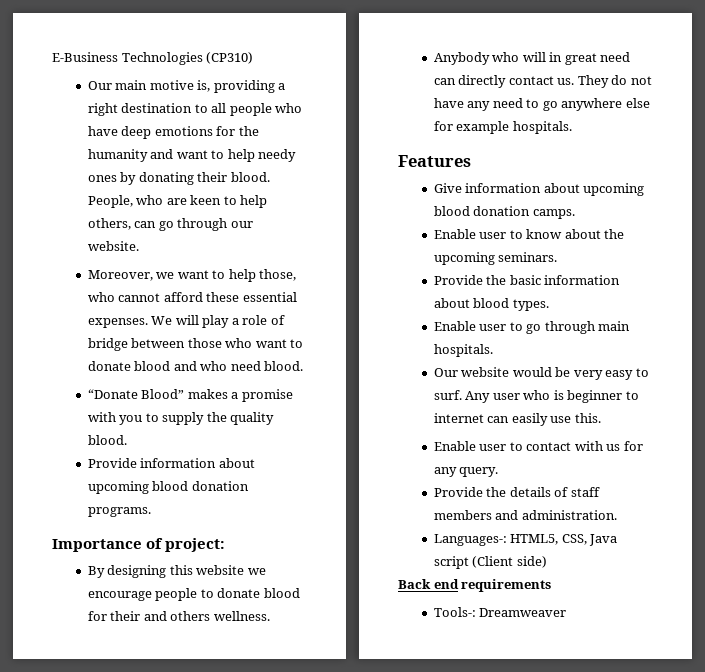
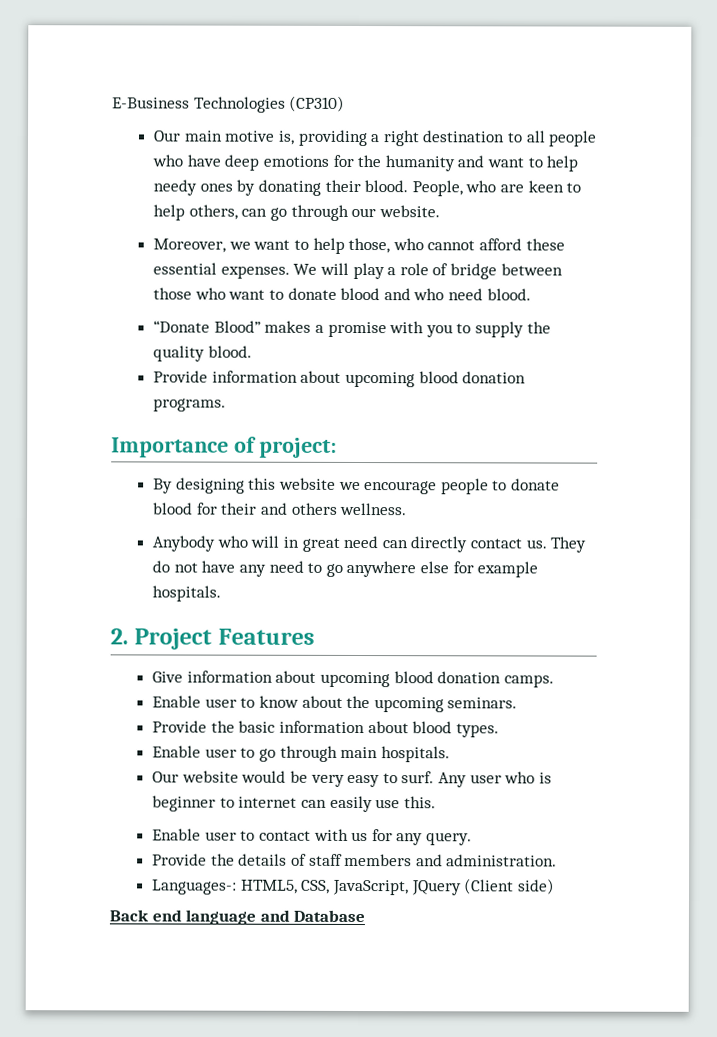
- Features
+ 2. Project Features
- Languages-: HTML5, CSS, Java script (Client side)
+ Languages-: HTML5, CSS, JavaScript, JQuery (Client side)
- Back end requirements
- Tools-: Dreamweaver
+ Back end language and Database

